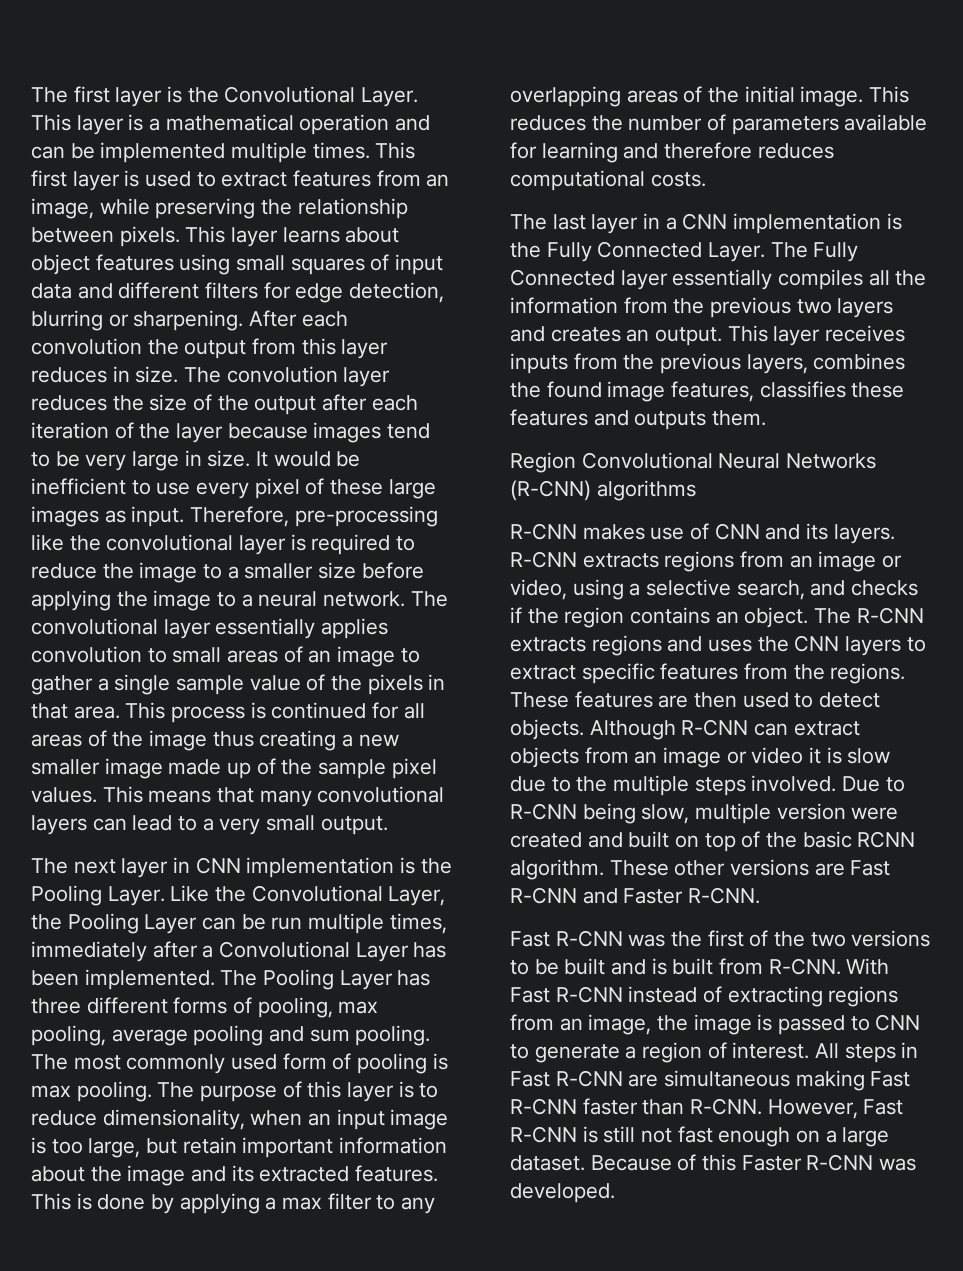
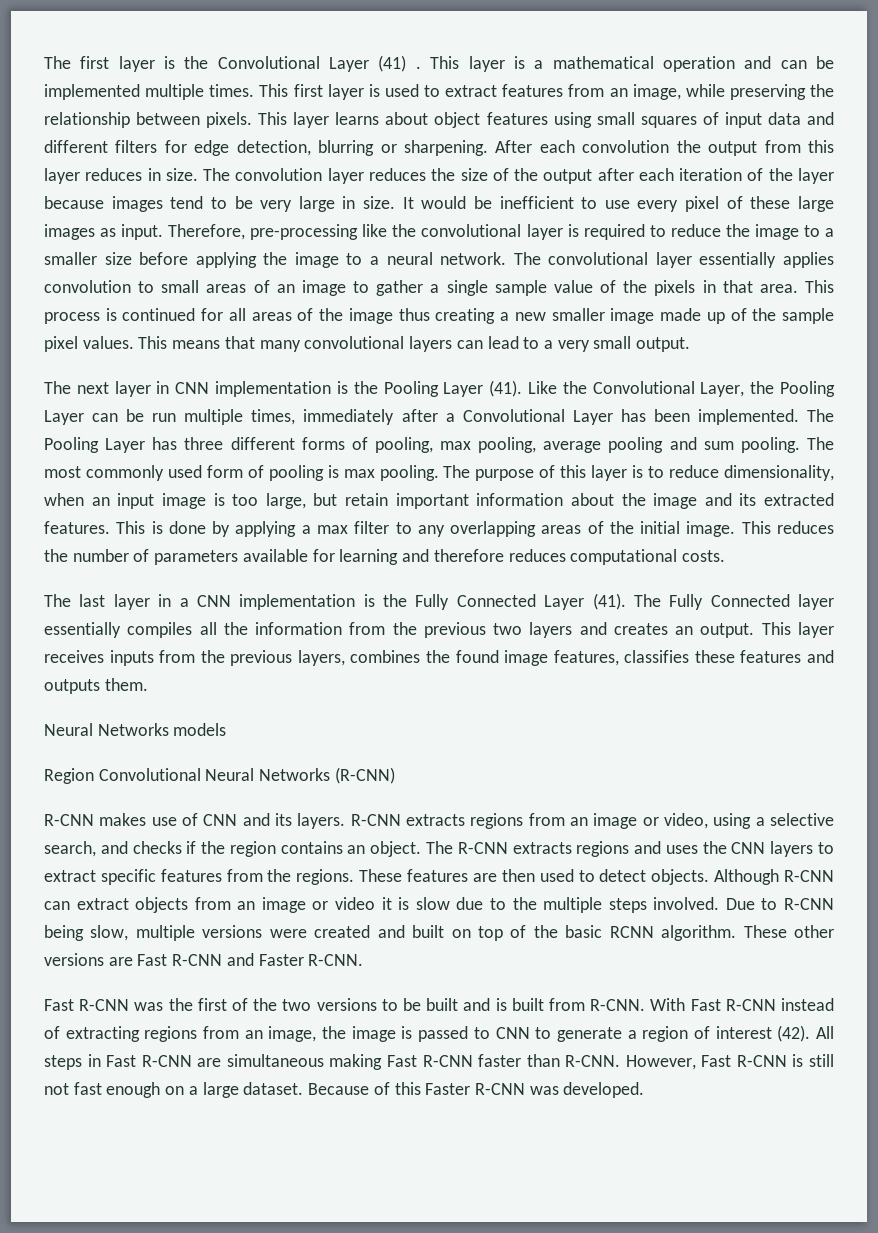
- The first layer is the Convolutional Layer.
+ The first layer is the Convolutional Layer (41) .
- The next layer in CNN implementation is the Pooling Layer.
+ The next layer in CNN implementation is the Pooling Layer (41).
- The last layer in a CNN implementation is the Fully Connected Layer.
+ The last layer in a CNN implementation is the Fully Connected Layer (41).
+ Neural Networks models
- Region Convolutional Neural Networks (R-CNN) algorithms
+ Region Convolutional Neural Networks (R-CNN)
- Due to R-CNN being slow, multiple version were created and built on top of the basic RCNN algorithm.
+ Due to R-CNN being slow, multiple versions were created and built on top of the basic RCNN algorithm.
- With Fast R-CNN instead of extracting regions from an image, the image is passed to CNN to generate a region of interest.
+ With Fast R-CNN instead of extracting regions from an image, the image is passed to CNN to generate a region of interest (42).

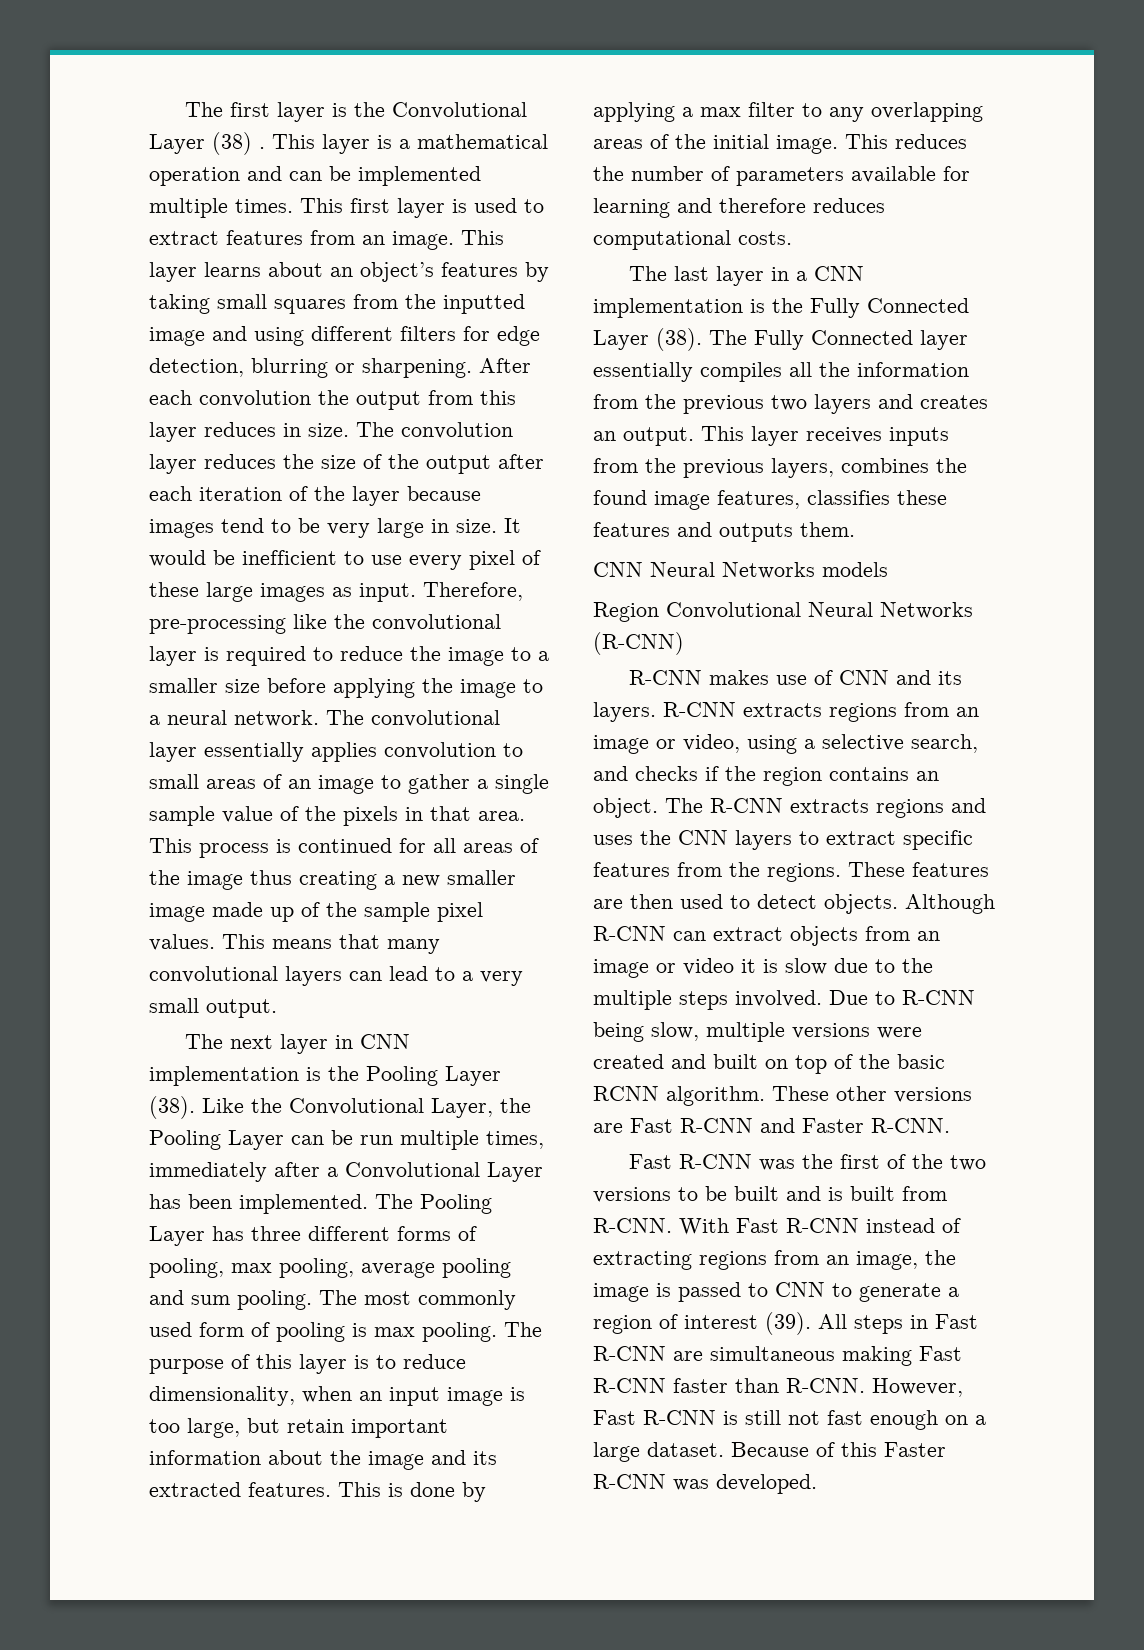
- The first layer is the Convolutional Layer (41) .
+ The first layer is the Convolutional Layer (38) .
- This first layer is used to extract features from an image, while preserving the relationship between pixels. This layer learns about object features using small squares of input data and different filters for edge detection, blurring or sharpening.
+ This first layer is used to extract features from an image. This layer learns about an object’s features by taking small squares from the inputted image and using different filters for edge detection, blurring or sharpening.
- The next layer in CNN implementation is the Pooling Layer (41).
+ The next layer in CNN implementation is the Pooling Layer (38).
- The last layer in a CNN implementation is the Fully Connected Layer (41).
+ The last layer in a CNN implementation is the Fully Connected Layer (38).
- Neural Networks models
+ CNN Neural Networks models
- With Fast R-CNN instead of extracting regions from an image, the image is passed to CNN to generate a region of interest (42).
+ With Fast R-CNN instead of extracting regions from an image, the image is passed to CNN to generate a region of interest (39).

